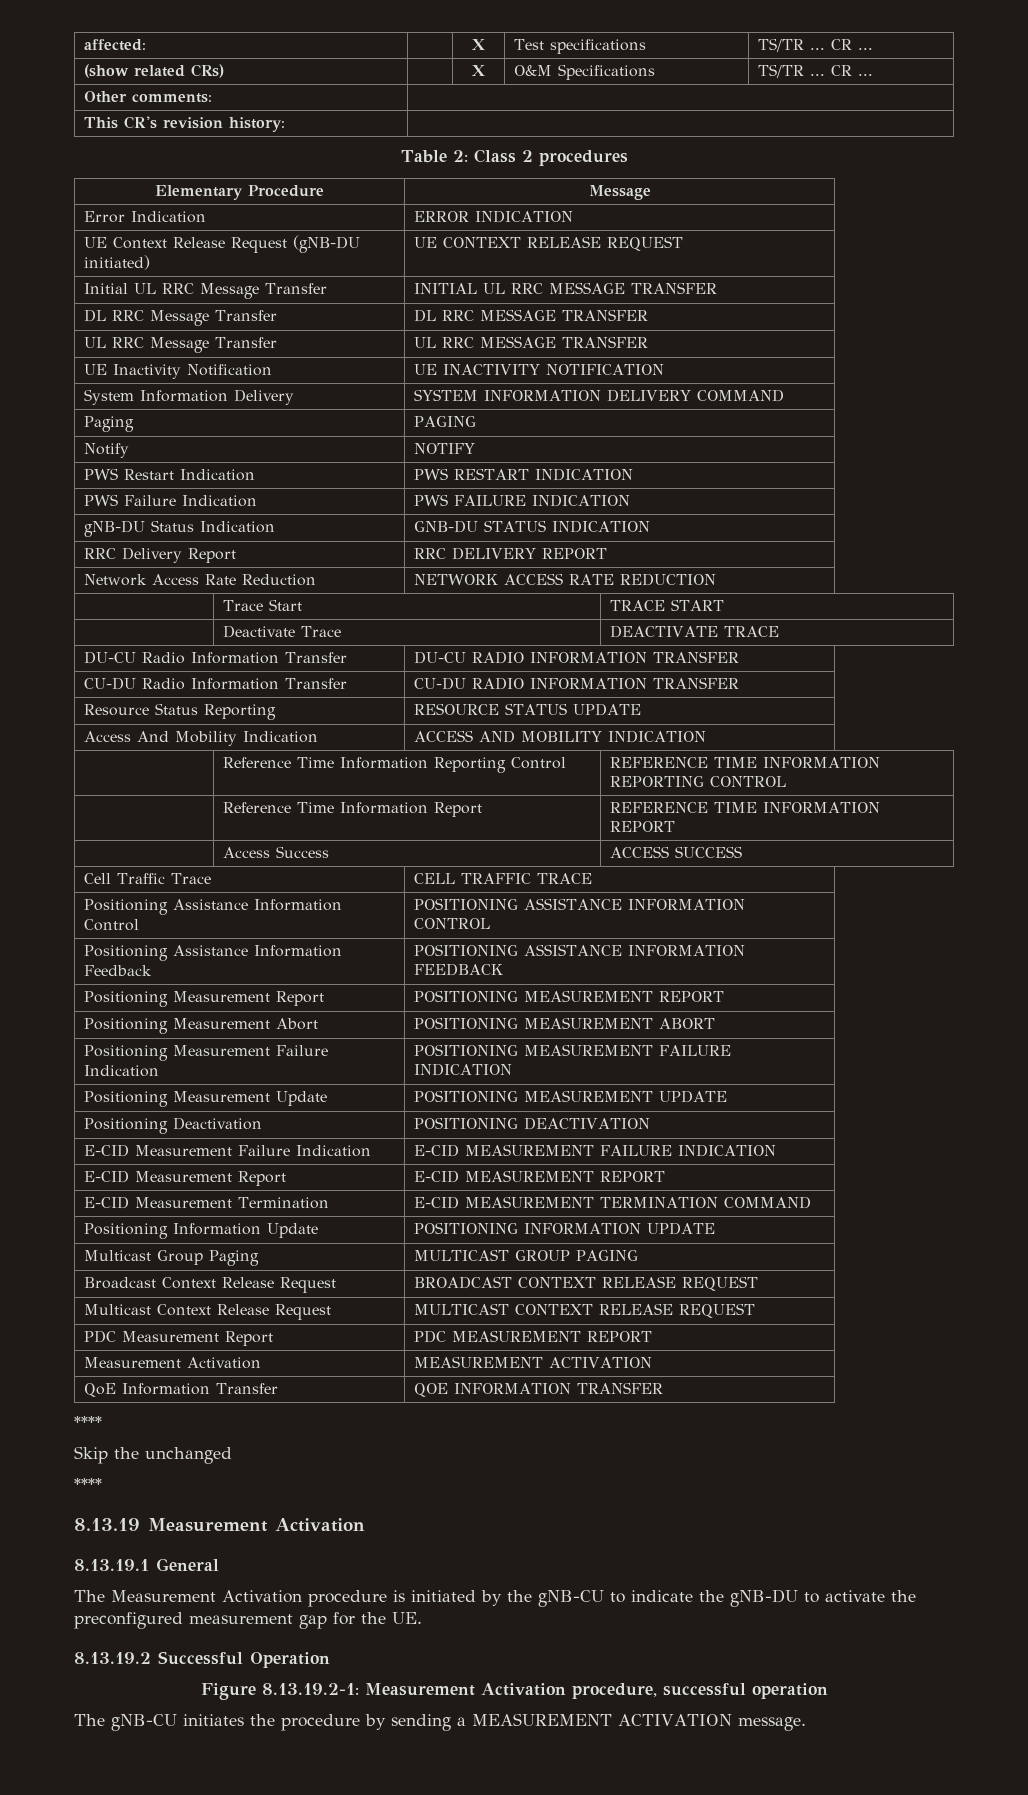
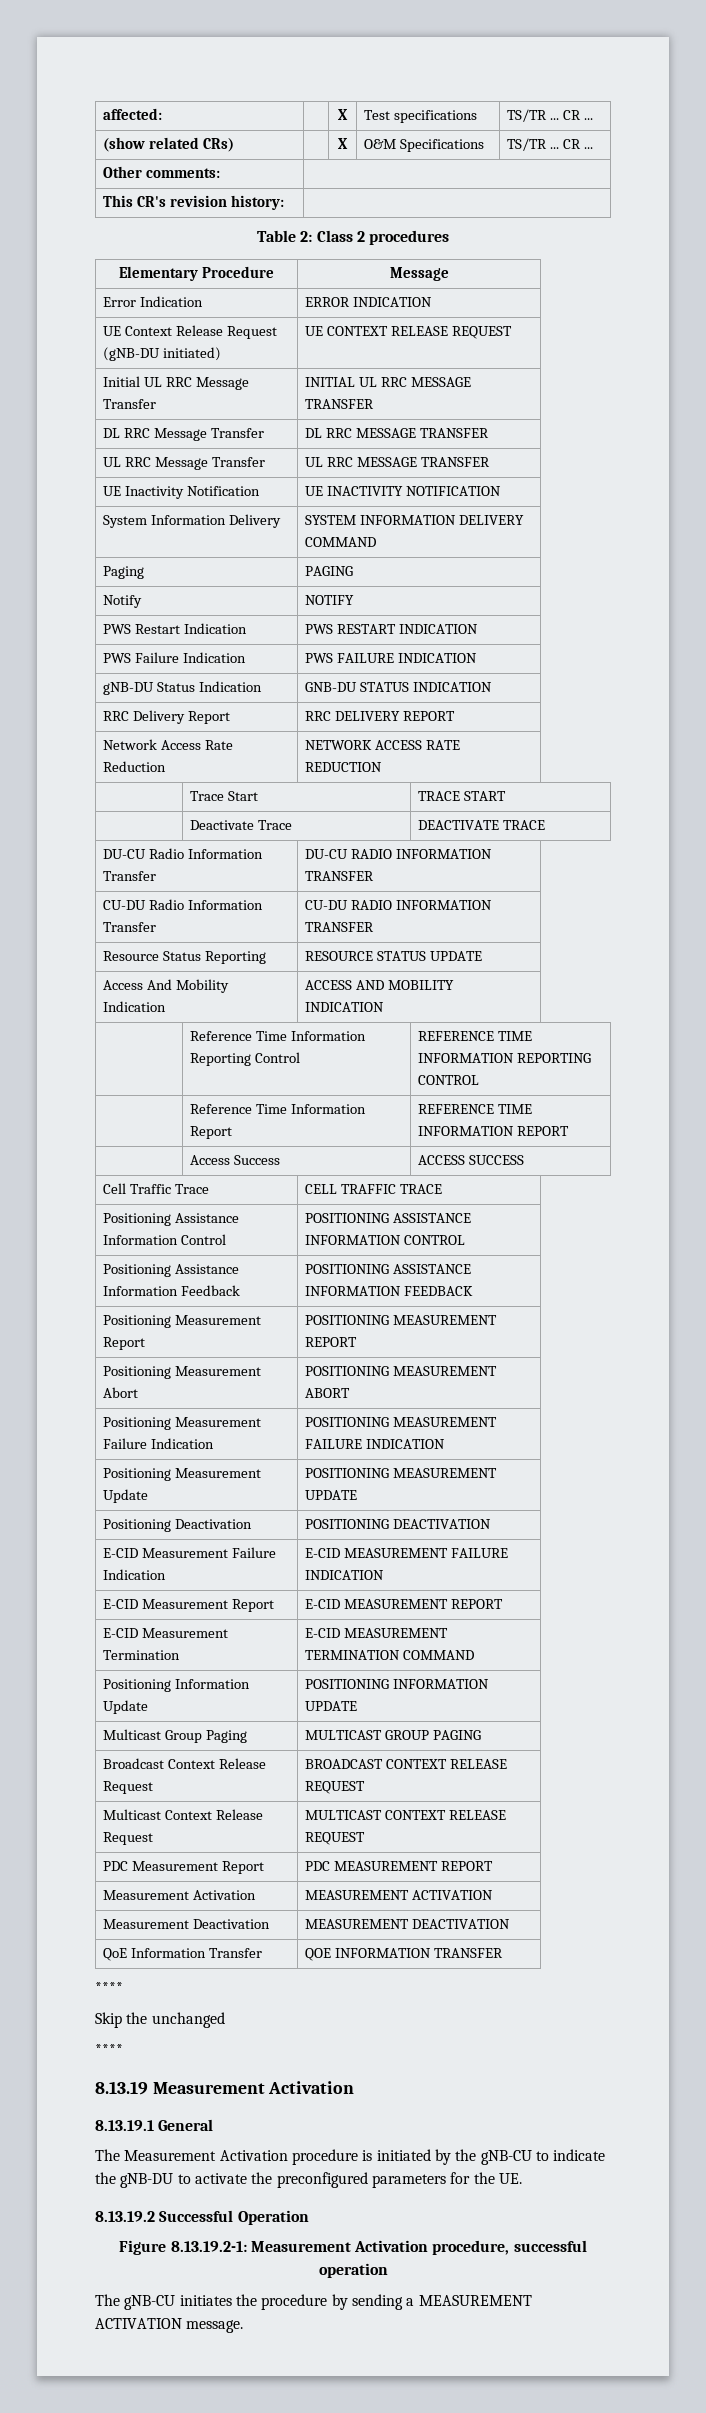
+ Measurement Deactivation | MEASUREMENT DEACTIVATION
- The Measurement Activation procedure is initiated by the gNB-CU to indicate the gNB-DU to activate the preconfigured measurement gap for the UE.
+ The Measurement Activation procedure is initiated by the gNB-CU to indicate the gNB-DU to activate the preconfigured parameters for the UE.

